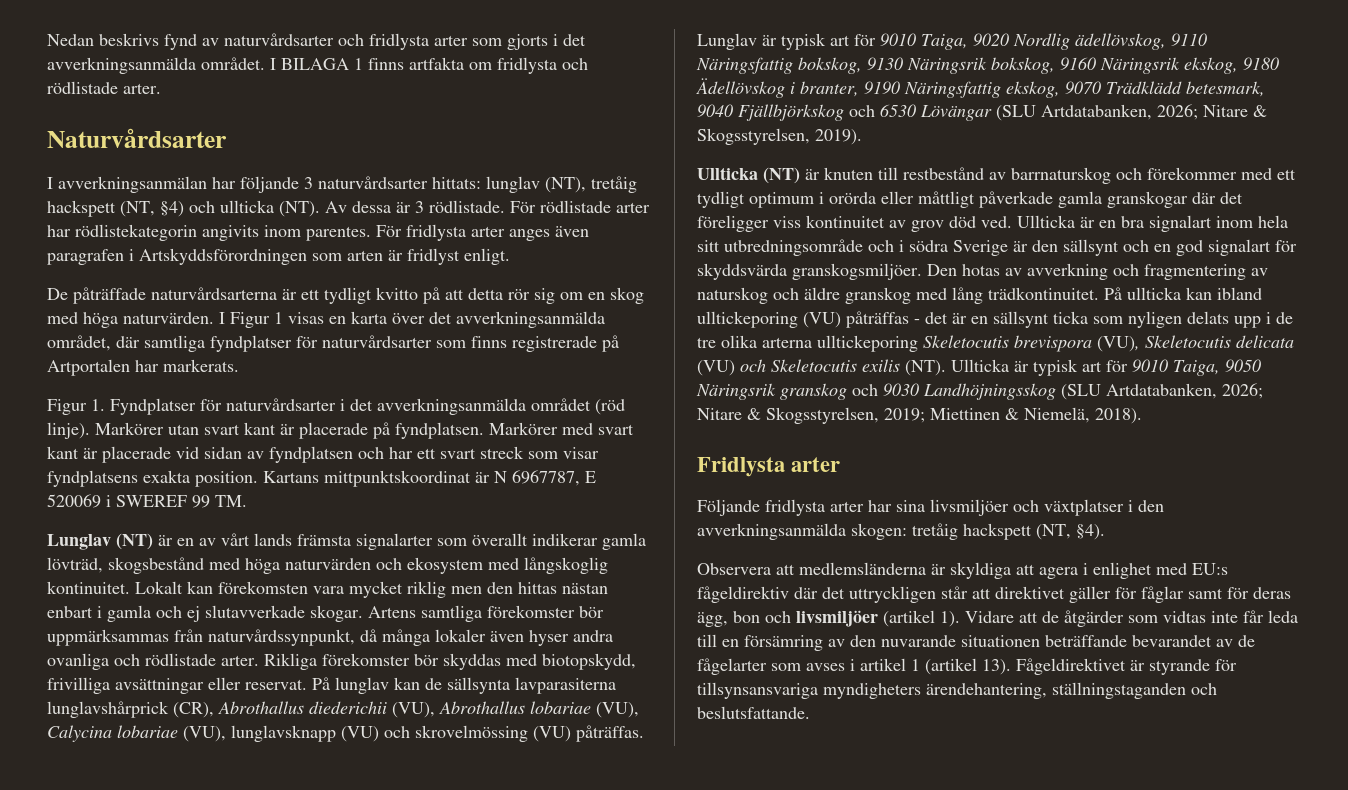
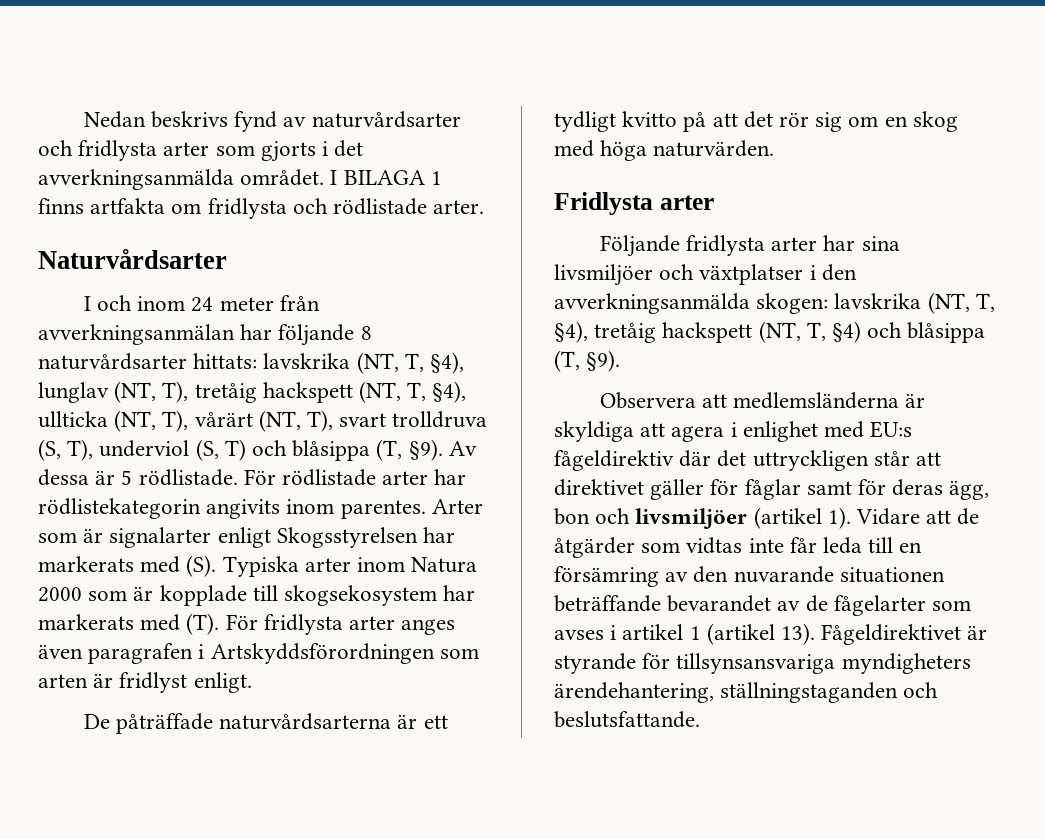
- I avverkningsanmälan har följande 3 naturvårdsarter hittats: lunglav (NT), tretåig hackspett (NT, §4) och ullticka (NT). Av dessa är 3 rödlistade.
+ I och inom 24 meter från avverkningsanmälan har följande 8 naturvårdsarter hittats: lavskrika (NT, T, §4), lunglav (NT, T), tretåig hackspett (NT, T, §4), ullticka (NT, T), vårärt (NT, T), svart trolldruva (S, T), underviol (S, T) och blåsippa (T, §9). Av dessa är 5 rödlistade.
- För fridlysta arter anges även paragrafen i Artskyddsförordningen som arten är fridlyst enligt.
+ Arter som är signalarter enligt Skogsstyrelsen har markerats med (S). Typiska arter inom Natura 2000 som är kopplade till skogsekosystem har markerats med (T). För fridlysta arter anges även paragrafen i Artskyddsförordningen som arten är fridlyst enligt.
- De påträffade naturvårdsarterna är ett tydligt kvitto på att detta rör sig om en skog med höga naturvärden. I Figur 1 visas en karta över det avverkningsanmälda området, där samtliga fyndplatser för naturvårdsarter som finns registrerade på Artportalen har markerats.
- Figur 1. Fyndplatser för naturvårdsarter i det avverkningsanmälda området (röd linje). Markörer utan svart kant är placerade på fyndplatsen. Markörer med svart kant är placerade vid sidan av fyndplatsen och har ett svart streck som visar fyndplatsens exakta position. Kartans mittpunktskoordinat är N 6967787, E 520069 i SWEREF 99 TM.
- Lunglav (NT) är en av vårt lands främsta signalarter som överallt indikerar gamla lövträd, skogsbestånd med höga naturvärden och ekosystem med långskoglig kontinuitet. Lokalt kan förekomsten vara mycket riklig men den hittas nästan enbart i gamla och ej slutavverkade skogar. Artens samtliga förekomster bör uppmärksammas från naturvårdssynpunkt, då många lokaler även hyser andra ovanliga och rödlistade arter. Rikliga förekomster bör skyddas med biotopskydd, frivilliga avsättningar eller reservat. På lunglav kan de sällsynta lavparasiterna lunglavshårprick (CR), Abrothallus diederichii (VU), Abrothallus lobariae (VU), Calycina lobariae (VU), lunglavsknapp (VU) och skrovelmössing (VU) påträffas. Lunglav är typisk art för 9010 Taiga, 9020 Nordlig ädellövskog, 9110 Näringsfattig bokskog, 9130 Näringsrik bokskog, 9160 Näringsrik ekskog, 9180 Ädellövskog i branter, 9190 Näringsfattig ekskog, 9070 Trädklädd betesmark, 9040 Fjällbjörkskog och 6530 Lövängar (SLU Artdatabanken, 2026; Nitare & Skogsstyrelsen, 2019).
- Ullticka (NT) är knuten till restbestånd av barrnaturskog och förekommer med ett tydligt optimum i orörda eller måttligt påverkade gamla granskogar där det föreligger viss kontinuitet av grov död ved. Ullticka är en bra signalart inom hela sitt utbredningsområde och i södra Sverige är den sällsynt och en god signalart för skyddsvärda granskogsmiljöer. Den hotas av avverkning och fragmentering av naturskog och äldre granskog med lång trädkontinuitet. På ullticka kan ibland ulltickeporing (VU) påträffas - det är en sällsynt ticka som nyligen delats upp i de tre olika arterna ulltickeporing Skeletocutis brevispora (VU), Skeletocutis delicata (VU) och Skeletocutis exilis (NT). Ullticka är typisk art för 9010 Taiga, 9050 Näringsrik granskog och 9030 Landhöjningsskog (SLU Artdatabanken, 2026; Nitare & Skogsstyrelsen, 2019; Miettinen & Niemelä, 2018).
+ De påträffade naturvårdsarterna är ett tydligt kvitto på att det rör sig om en skog med höga naturvärden.
- Följande fridlysta arter har sina livsmiljöer och växtplatser i den avverkningsanmälda skogen: tretåig hackspett (NT, §4).
+ Följande fridlysta arter har sina livsmiljöer och växtplatser i den avverkningsanmälda skogen: lavskrika (NT, T, §4), tretåig hackspett (NT, T, §4) och blåsippa (T, §9).

